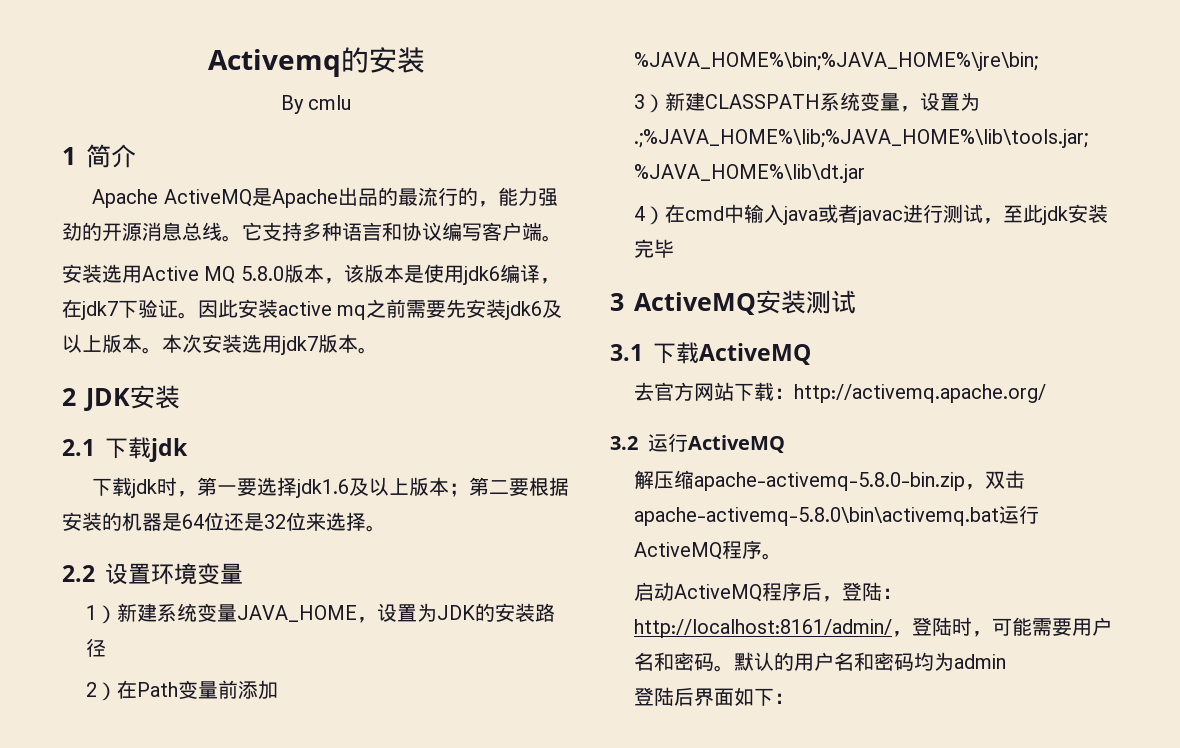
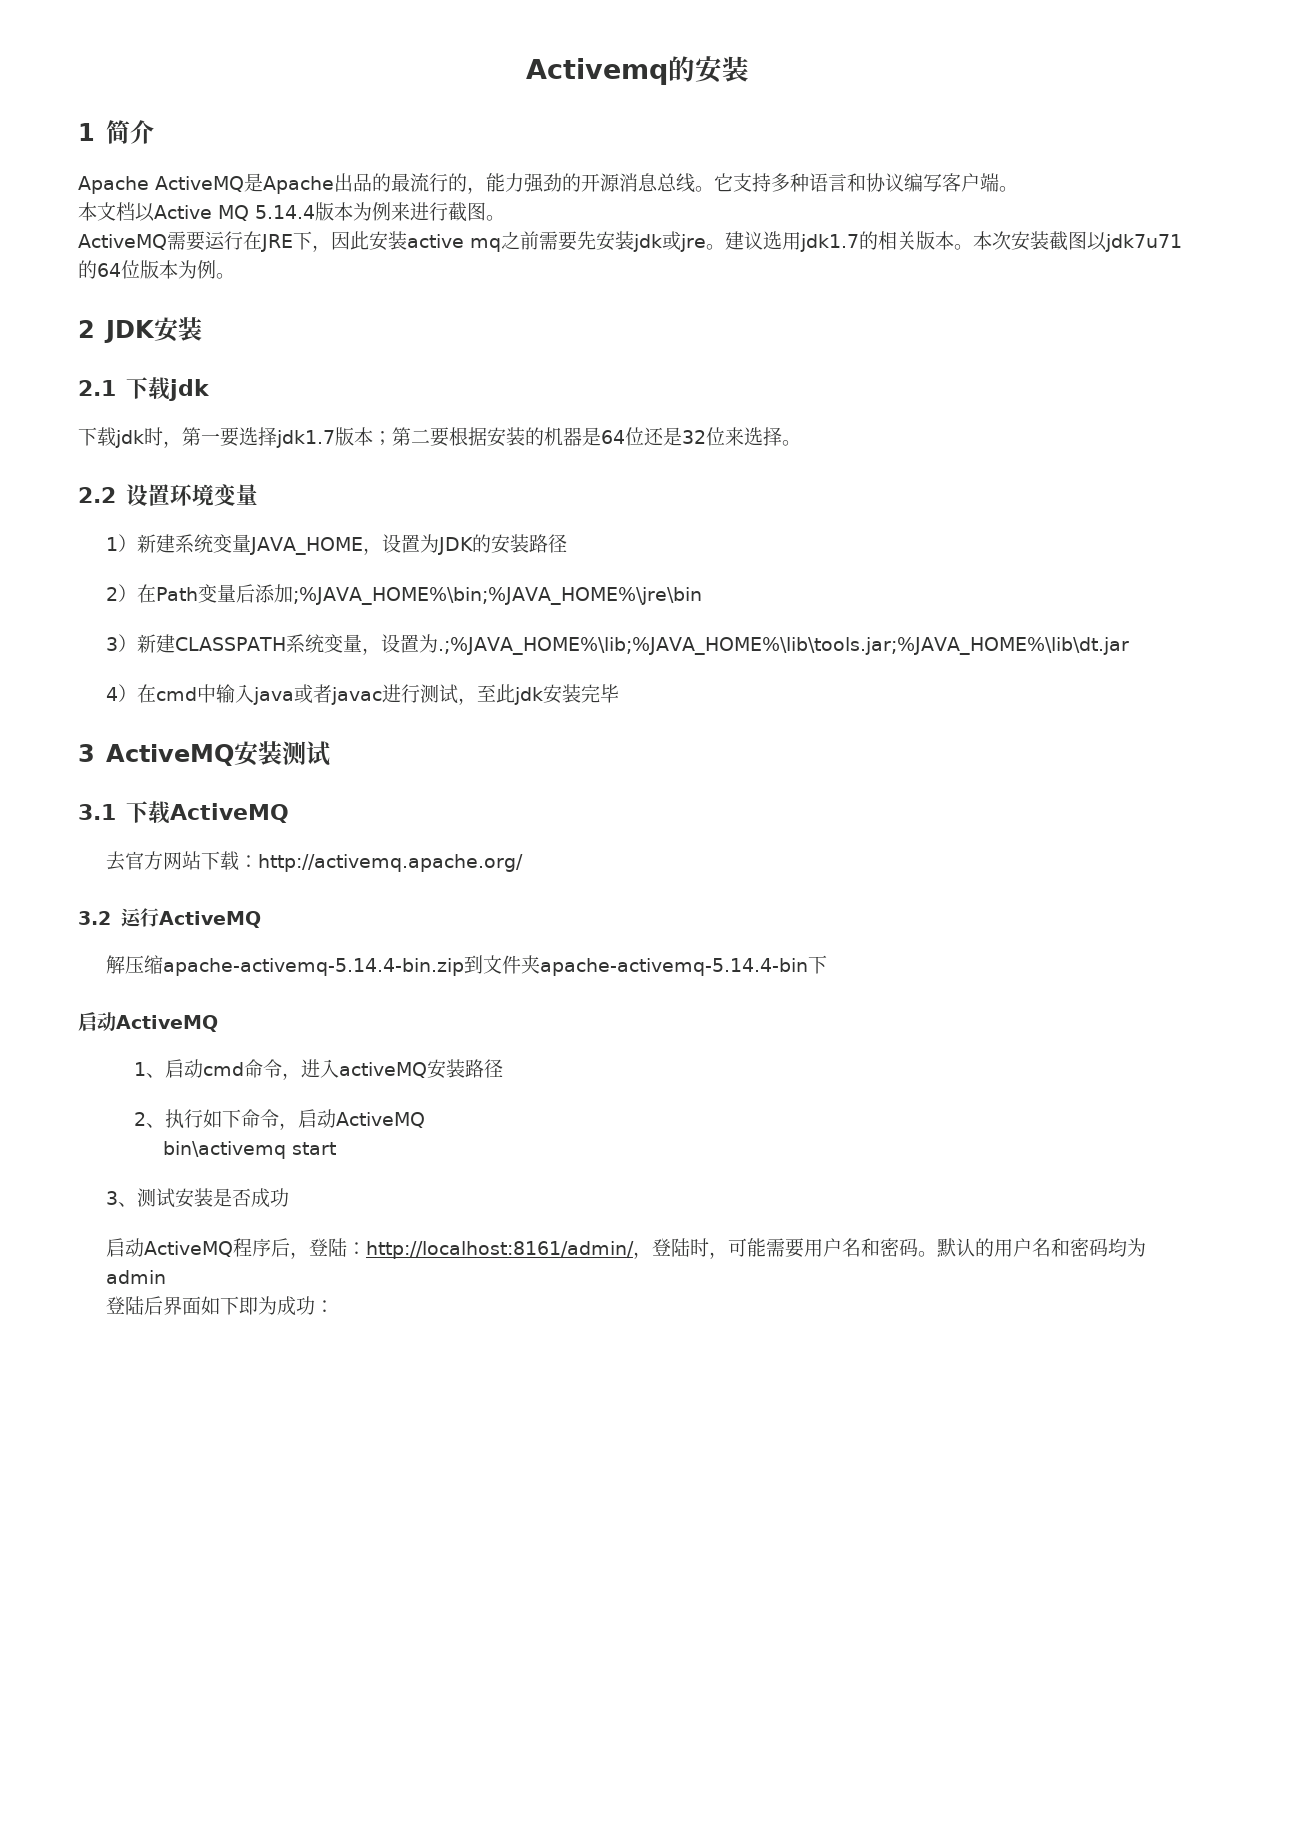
- By cmlu
- 安装选用Active MQ 5.8.0版本，该版本是使用jdk6编译，在jdk7下验证。因此安装active mq之前需要先安装jdk6及以上版本。本次安装选用jdk7版本。
+ 本文档以Active MQ 5.14.4版本为例来进行截图。
+ ActiveMQ需要运行在JRE下，因此安装active mq之前需要先安装jdk或jre。建议选用jdk1.7的相关版本。本次安装截图以jdk7u71的64位版本为例。
- 下载jdk时，第一要选择jdk1.6及以上版本；第二要根据安装的机器是64位还是32位来选择。
+ 下载jdk时，第一要选择jdk1.7版本；第二要根据安装的机器是64位还是32位来选择。
- 2）在Path变量前添加%JAVA_HOME%\bin;%JAVA_HOME%\jre\bin;
+ 2）在Path变量后添加;%JAVA_HOME%\bin;%JAVA_HOME%\jre\bin
- 解压缩apache-activemq-5.8.0-bin.zip，双击apache-activemq-5.8.0\bin\activemq.bat运行ActiveMQ程序。
+ 解压缩apache-activemq-5.14.4-bin.zip到文件夹apache-activemq-5.14.4-bin下
+ 启动ActiveMQ
+ 1、启动cmd命令，进入activeMQ安装路径
+ 2、执行如下命令，启动ActiveMQ
+ bin\activemq start
+ 3、测试安装是否成功
- 登陆后界面如下：
+ 登陆后界面如下即为成功：

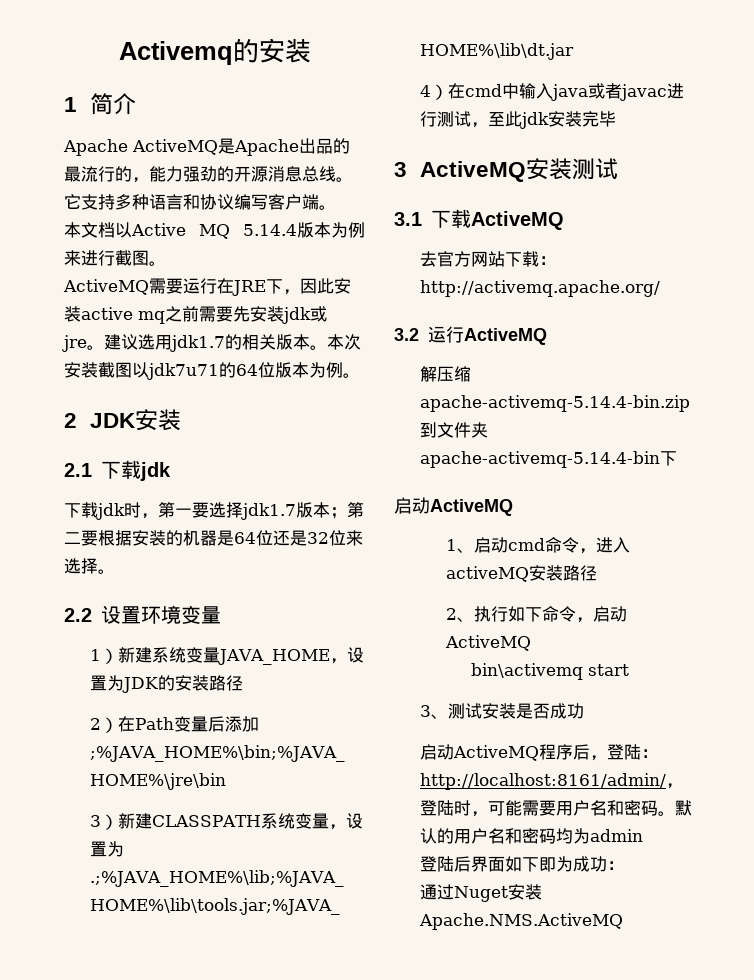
+ 通过Nuget安装Apache.NMS.ActiveMQ

